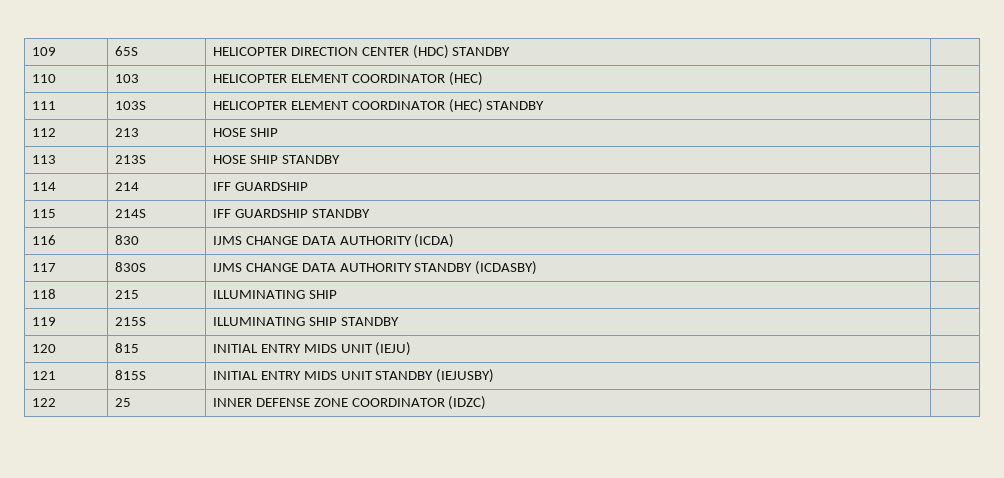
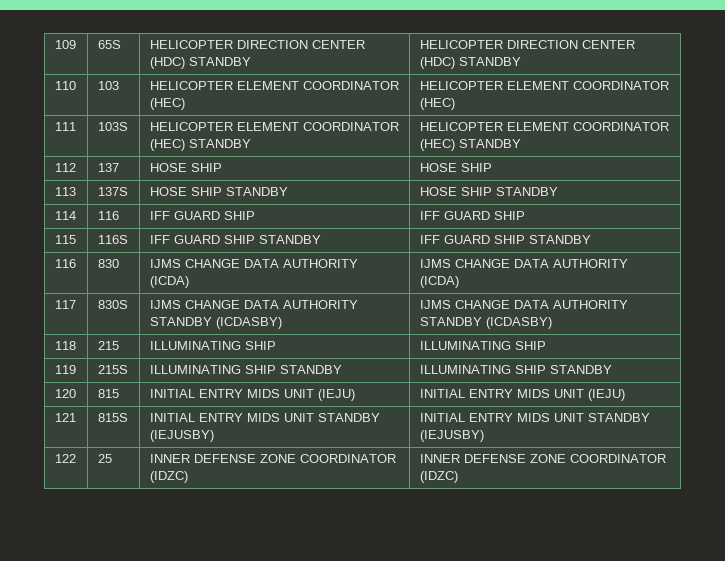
- 109 | 65S | HELICOPTER DIRECTION CENTER (HDC) STANDBY |
+ 109 | 65S | HELICOPTER DIRECTION CENTER (HDC) STANDBY | HELICOPTER DIRECTION CENTER (HDC) STANDBY
- 110 | 103 | HELICOPTER ELEMENT COORDINATOR (HEC) |
+ 110 | 103 | HELICOPTER ELEMENT COORDINATOR (HEC) | HELICOPTER ELEMENT COORDINATOR (HEC)
- 111 | 103S | HELICOPTER ELEMENT COORDINATOR (HEC) STANDBY |
+ 111 | 103S | HELICOPTER ELEMENT COORDINATOR (HEC) STANDBY | HELICOPTER ELEMENT COORDINATOR (HEC) STANDBY
- 112 | 213 | HOSE SHIP |
+ 112 | 137 | HOSE SHIP | HOSE SHIP
- 113 | 213S | HOSE SHIP STANDBY |
+ 113 | 137S | HOSE SHIP STANDBY | HOSE SHIP STANDBY
- 114 | 214 | IFF GUARDSHIP |
+ 114 | 116 | IFF GUARD SHIP | IFF GUARD SHIP
- 115 | 214S | IFF GUARDSHIP STANDBY |
+ 115 | 116S | IFF GUARD SHIP STANDBY | IFF GUARD SHIP STANDBY
- 116 | 830 | IJMS CHANGE DATA AUTHORITY (ICDA) |
+ 116 | 830 | IJMS CHANGE DATA AUTHORITY (ICDA) | IJMS CHANGE DATA AUTHORITY (ICDA)
- 117 | 830S | IJMS CHANGE DATA AUTHORITY STANDBY (ICDASBY) |
+ 117 | 830S | IJMS CHANGE DATA AUTHORITY STANDBY (ICDASBY) | IJMS CHANGE DATA AUTHORITY STANDBY (ICDASBY)
- 118 | 215 | ILLUMINATING SHIP |
+ 118 | 215 | ILLUMINATING SHIP | ILLUMINATING SHIP
- 119 | 215S | ILLUMINATING SHIP STANDBY |
+ 119 | 215S | ILLUMINATING SHIP STANDBY | ILLUMINATING SHIP STANDBY
- 120 | 815 | INITIAL ENTRY MIDS UNIT (IEJU) |
+ 120 | 815 | INITIAL ENTRY MIDS UNIT (IEJU) | INITIAL ENTRY MIDS UNIT (IEJU)
- 121 | 815S | INITIAL ENTRY MIDS UNIT STANDBY (IEJUSBY) |
+ 121 | 815S | INITIAL ENTRY MIDS UNIT STANDBY (IEJUSBY) | INITIAL ENTRY MIDS UNIT STANDBY (IEJUSBY)
- 122 | 25 | INNER DEFENSE ZONE COORDINATOR (IDZC) |
+ 122 | 25 | INNER DEFENSE ZONE COORDINATOR (IDZC) | INNER DEFENSE ZONE COORDINATOR (IDZC)

